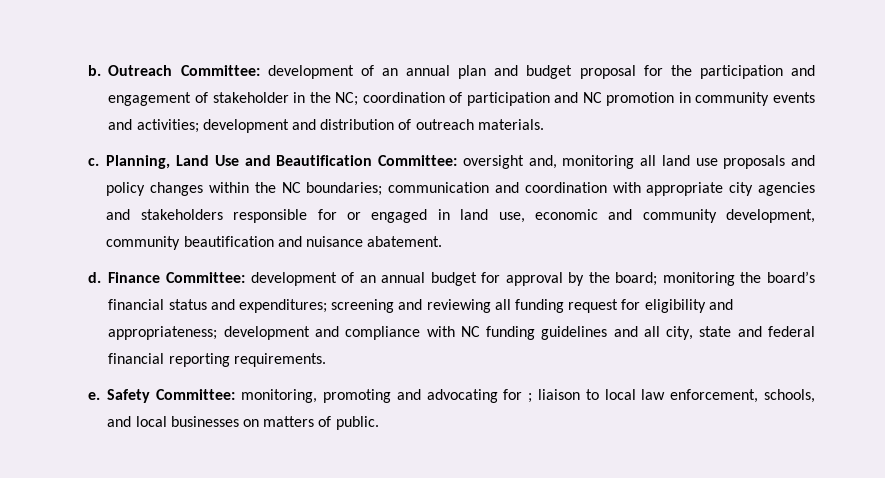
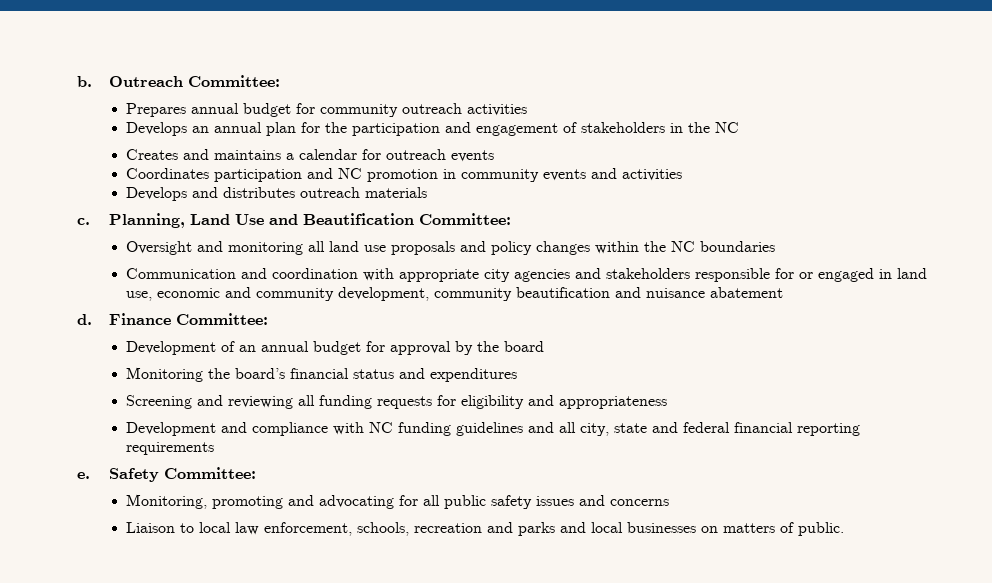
- Outreach Committee: development of an annual plan and budget proposal for the participation and engagement of stakeholder in the NC; coordination of participation and NC promotion in community events and activities; development and distribution of outreach materials.
+ Outreach Committee:
+ Prepares annual budget for community outreach activities
+ Develops an annual plan for the participation and engagement of stakeholders in the NC
+ Creates and maintains a calendar for outreach events
+ Coordinates participation and NC promotion in community events and activities
+ Develops and distributes outreach materials
- Planning, Land Use and Beautification Committee: oversight and, monitoring all land use proposals and policy changes within the NC boundaries; communication and coordination with appropriate city agencies and stakeholders responsible for or engaged in land use, economic and community development, community beautification and nuisance abatement.
+ Planning, Land Use and Beautification Committee:
+ Oversight and monitoring all land use proposals and policy changes within the NC boundaries
+ Communication and coordination with appropriate city agencies and stakeholders responsible for or engaged in land use, economic and community development, community beautification and nuisance abatement
- Finance Committee: development of an annual budget for approval by the board; monitoring the board’s financial status and expenditures; screening and reviewing all funding request for eligibility and appropriateness; development and compliance with NC funding guidelines and all city, state and federal financial reporting requirements.
+ Finance Committee:
+ Development of an annual budget for approval by the board
+ Monitoring the board’s financial status and expenditures
+ Screening and reviewing all funding requests for eligibility and appropriateness
+ Development and compliance with NC funding guidelines and all city, state and federal financial reporting requirements
- Safety Committee: monitoring, promoting and advocating for ; liaison to local law enforcement, schools, and local businesses on matters of public.
+ Safety Committee:
+ Monitoring, promoting and advocating for all public safety issues and concerns
+ Liaison to local law enforcement, schools, recreation and parks and local businesses on matters of public.

